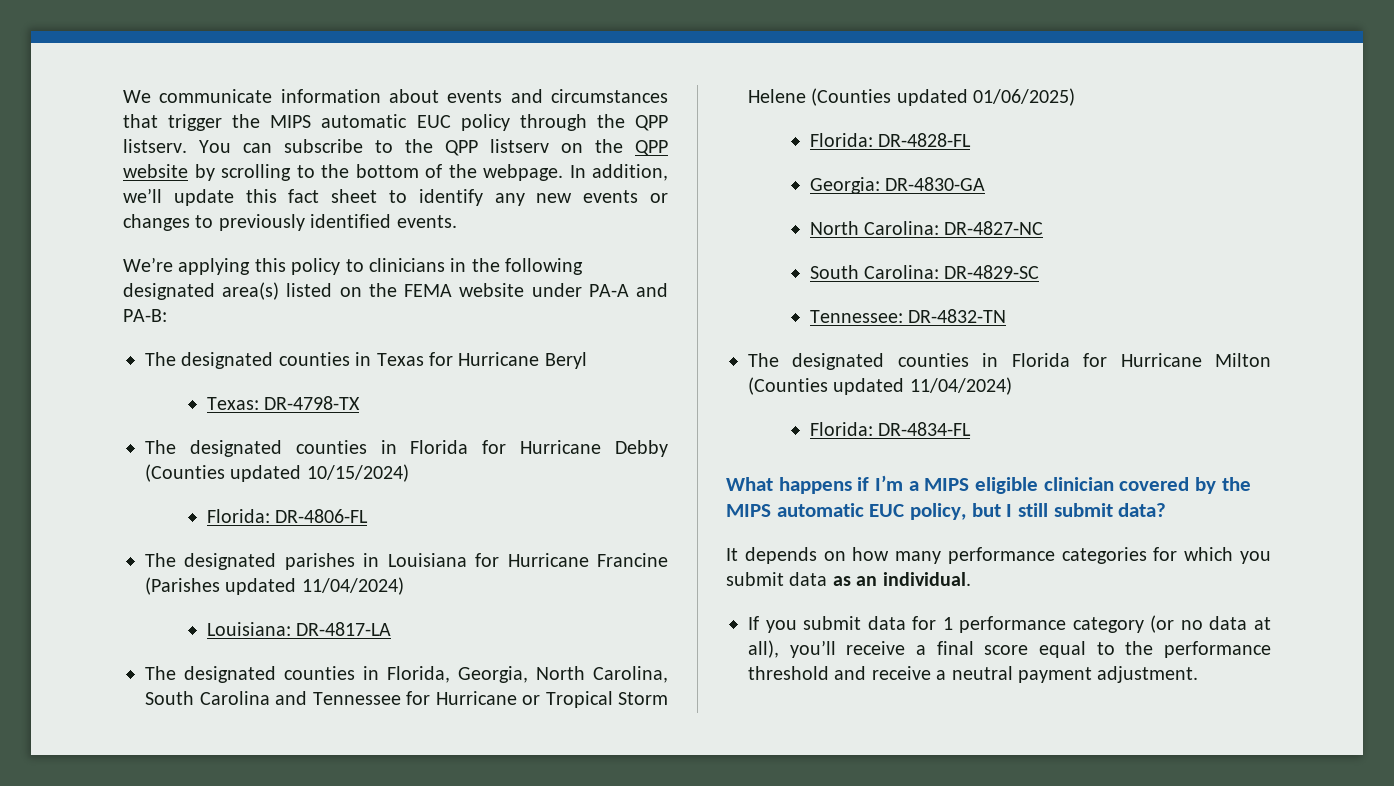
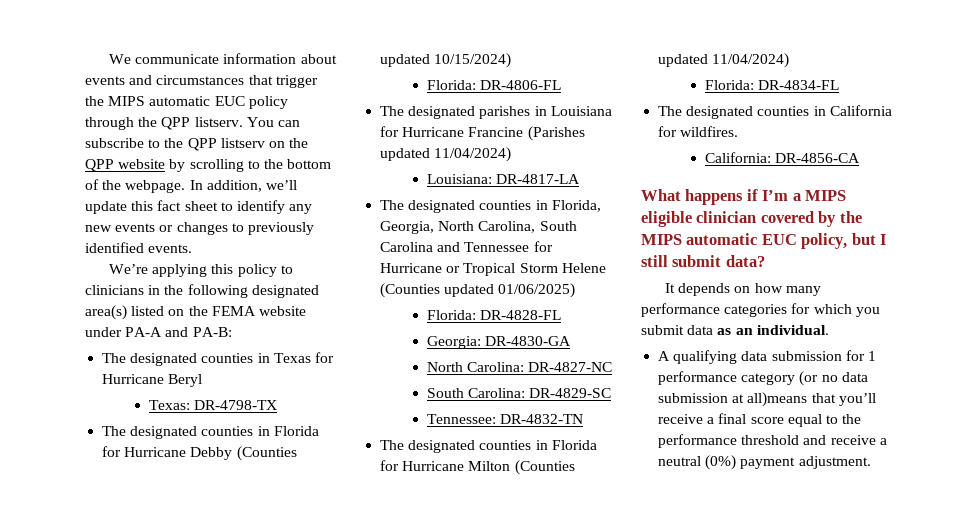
+ The designated counties in California for wildfires.
+ California: DR-4856-CA
- If you submit data for 1 performance category (or no data at all), you’ll receive a final score equal to the performance threshold and receive a neutral payment adjustment.
+ A qualifying data submission for 1 performance category (or no data submission at all)means that you’ll receive a final score equal to the performance threshold and receive a neutral (0%) payment adjustment.

